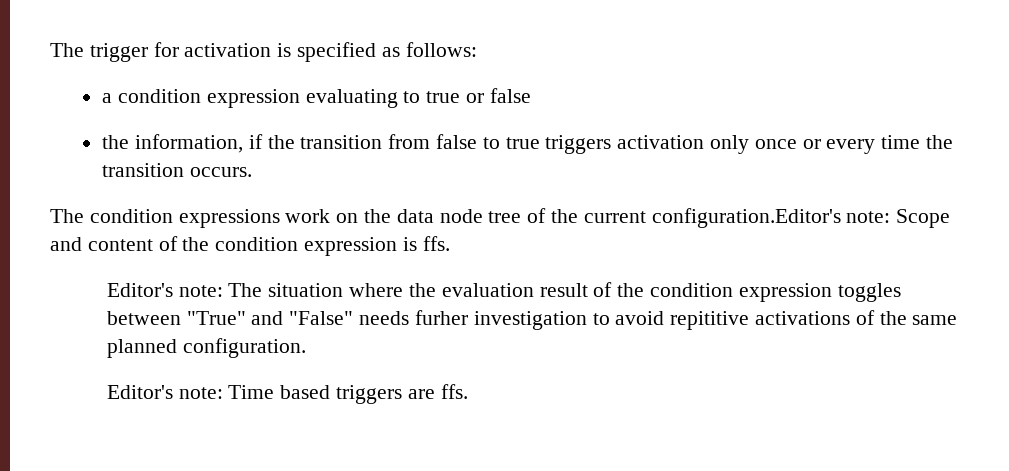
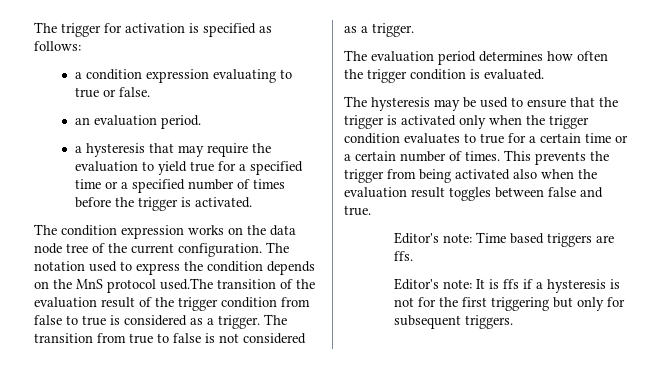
- a condition expression evaluating to true or false
- the information, if the transition from false to true triggers activation only once or every time the transition occurs.
+ a condition expression evaluating to true or false.
+ an evaluation period.
+ a hysteresis that may require the evaluation to yield true for a specified time or a specified number of times before the trigger is activated.
- The condition expressions work on the data node tree of the current configuration.Editor's note: Scope and content of the condition expression is ffs.
- Editor's note: The situation where the evaluation result of the condition expression toggles between "True" and "False" needs furher investigation to avoid repititive activations of the same planned configuration.
+ The condition expression works on the data node tree of the current configuration. The notation used to express the condition depends on the MnS protocol used.The transition of the evaluation result of the trigger condition from false to true is considered as a trigger. The transition from true to false is not considered as a trigger.
+ The evaluation period determines how often the trigger condition is evaluated.
+ The hysteresis may be used to ensure that the trigger is activated only when the trigger condition evaluates to true for a certain time or a certain number of times. This prevents the trigger from being activated also when the evaluation result toggles between false and true.
+ Editor's note: It is ffs if a hysteresis is not for the first triggering but only for subsequent triggers.

